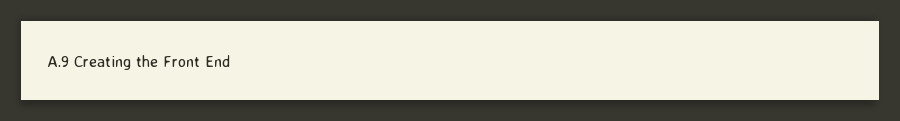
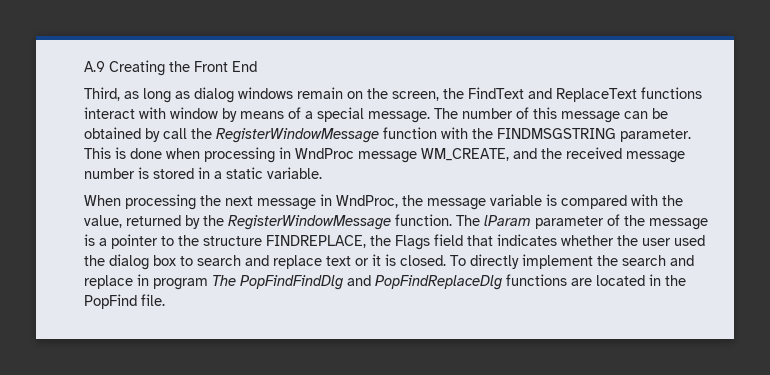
+ Third, as long as dialog windows remain on the screen, the FindText and ReplaceText functions interact with window by means of a special message. The number of this message can be obtained by call the RegisterWindowMessage function with the FINDMSGSTRING parameter. This is done when processing in WndProc message WM_CREATE, and the received message number is stored in a static variable.
+ When processing the next message in WndProc, the message variable is compared with the value, returned by the RegisterWindowMessage function. The lParam parameter of the message is a pointer to the structure FINDREPLACE, the Flags field that indicates whether the user used the dialog box to search and replace text or it is closed. To directly implement the search and replace in program The PopFindFindDlg and PopFindReplaceDlg functions are located in the PopFind file.

